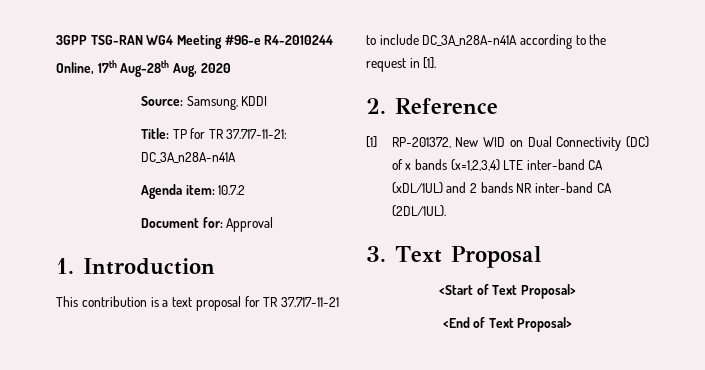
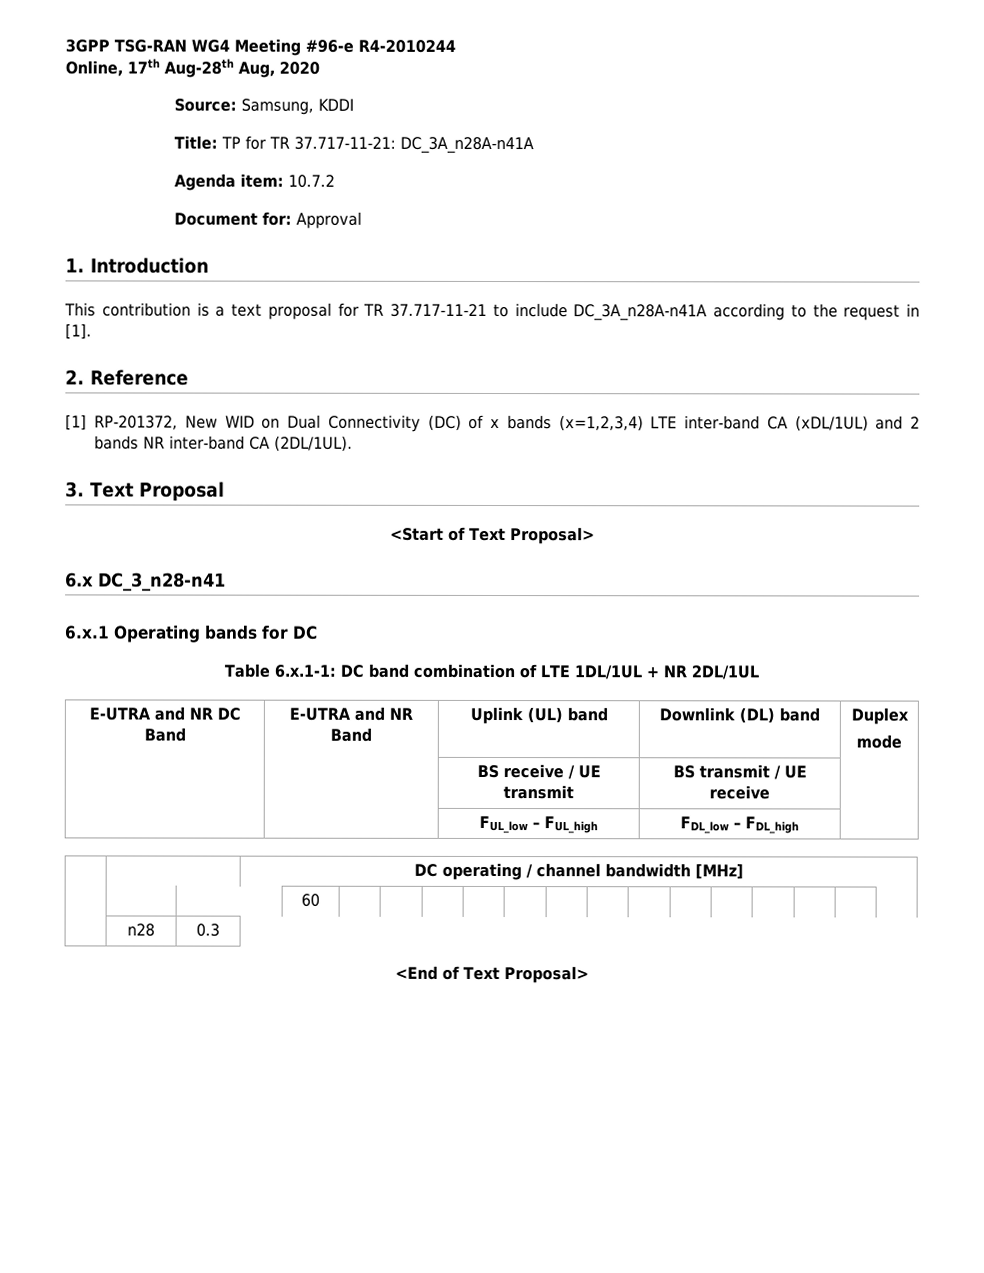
+ 6.x DC_3_n28-n41
+ 6.x.1 Operating bands for DC
+ Table 6.x.1-1: DC band combination of LTE 1DL/1UL + NR 2DL/1UL
+ E-UTRA and NR DC Band | E-UTRA and NR Band | Uplink (UL) band | Downlink (DL) band | Duplex
+ mode
+ | | BS receive / UE transmit | BS transmit / UE receive |
+ | | FUL_low – FUL_high | FDL_low – FDL_high |
+ | | DC operating / channel bandwidth [MHz]
+ | | | 60 | | | | | | | | | | | | | |
+ | n28 | 0.3

